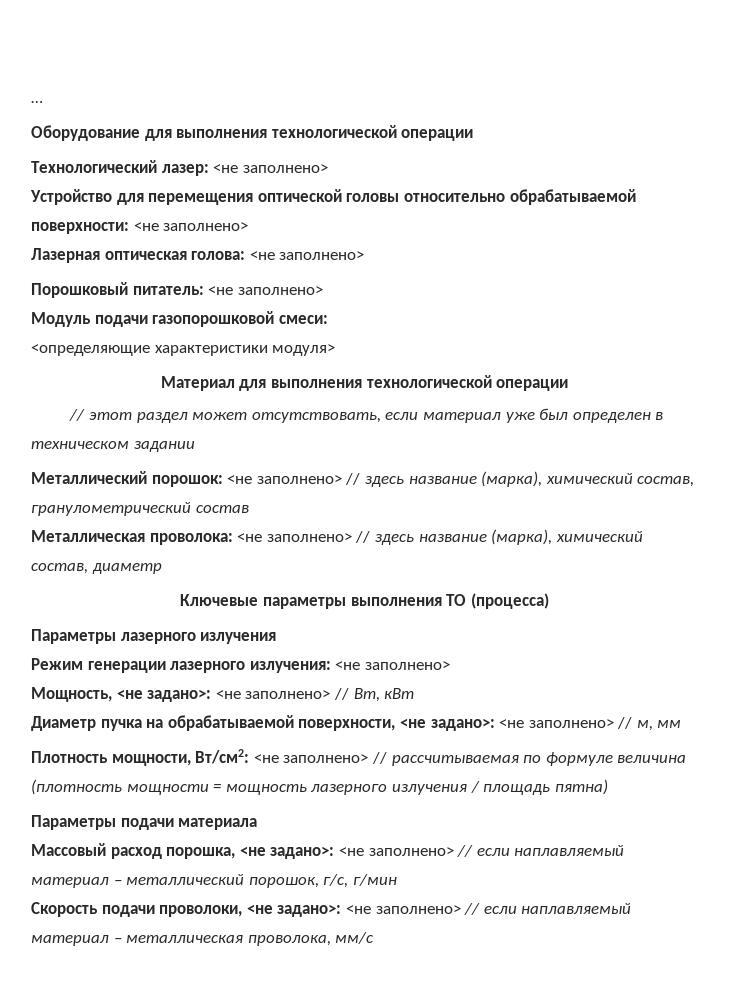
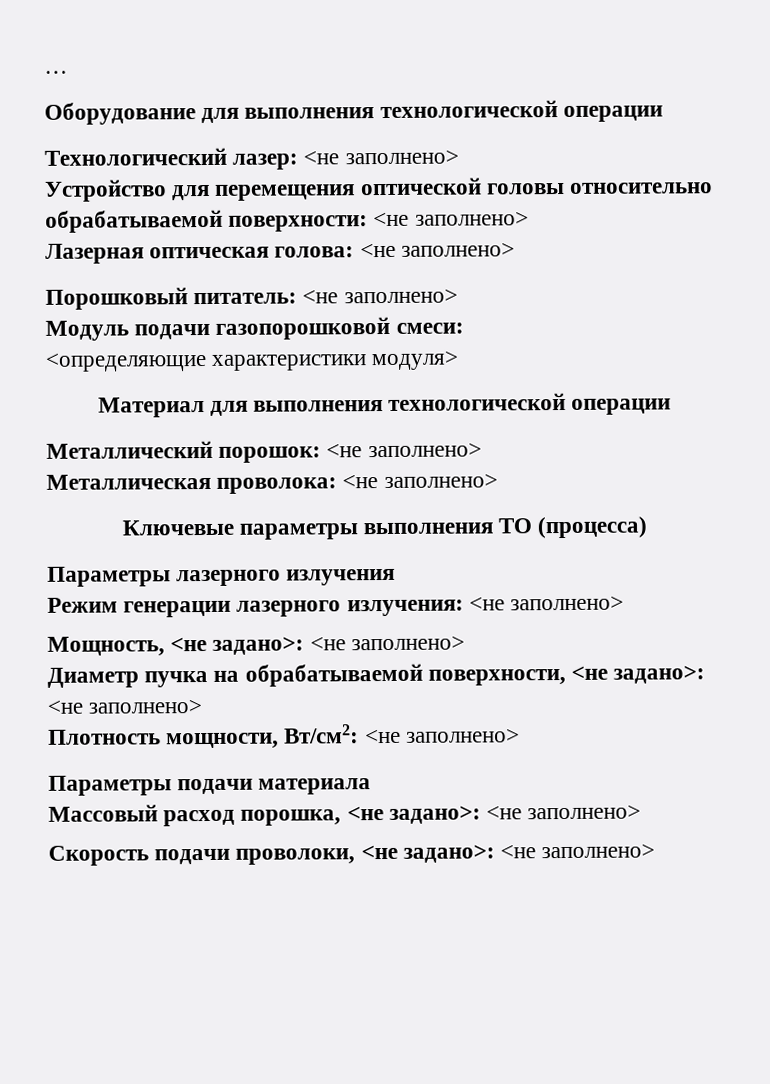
- // этот раздел может отсутствовать, если материал уже был определен в техническом задании
- Металлический порошок: <не заполнено> // здесь название (марка), химический состав, гранулометрический состав
- Металлическая проволока: <не заполнено> // здесь название (марка), химический состав, диаметр
+ Металлический порошок: <не заполнено>
+ Металлическая проволока: <не заполнено>
- Мощность, <не задано>: <не заполнено> // Вт, кВт
+ Мощность, <не задано>: <не заполнено>
- Диаметр пучка на обрабатываемой поверхности, <не задано>: <не заполнено> // м, мм
+ Диаметр пучка на обрабатываемой поверхности, <не задано>: <не заполнено>
- Плотность мощности, Вт/см2: <не заполнено> // рассчитываемая по формуле величина (плотность мощности = мощность лазерного излучения / площадь пятна)
+ Плотность мощности, Вт/см2: <не заполнено>
- Массовый расход порошка, <не задано>: <не заполнено> // если наплавляемый материал – металлический порошок, г/с, г/мин
+ Массовый расход порошка, <не задано>: <не заполнено>
- Скорость подачи проволоки, <не задано>: <не заполнено> // если наплавляемый материал – металлическая проволока, мм/с
+ Скорость подачи проволоки, <не задано>: <не заполнено>

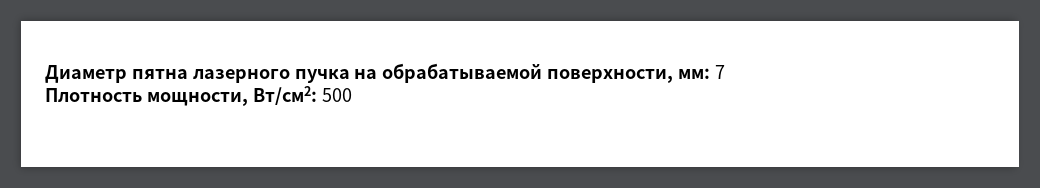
- …
- Оборудование для выполнения технологической операции
- Технологический лазер: <не заполнено>
- Устройство для перемещения оптической головы относительно обрабатываемой поверхности: <не заполнено>
- Лазерная оптическая голова: <не заполнено>
- Порошковый питатель: <не заполнено>
- Модуль подачи газопорошковой смеси:
- <определяющие характеристики модуля>
- Материал для выполнения технологической операции
- Металлический порошок: <не заполнено>
- Металлическая проволока: <не заполнено>
- Ключевые параметры выполнения ТО (процесса)
- Параметры лазерного излучения
- Режим генерации лазерного излучения: <не заполнено>
- Мощность, <не задано>: <не заполнено>
- Диаметр пучка на обрабатываемой поверхности, <не задано>: <не заполнено>
- Плотность мощности, Вт/см2: <не заполнено>
- Параметры подачи материала
- Массовый расход порошка, <не задано>: <не заполнено>
- Скорость подачи проволоки, <не задано>: <не заполнено>
+ Диаметр пятна лазерного пучка на обрабатываемой поверхности, мм: 7
+ Плотность мощности, Вт/см2: 500

